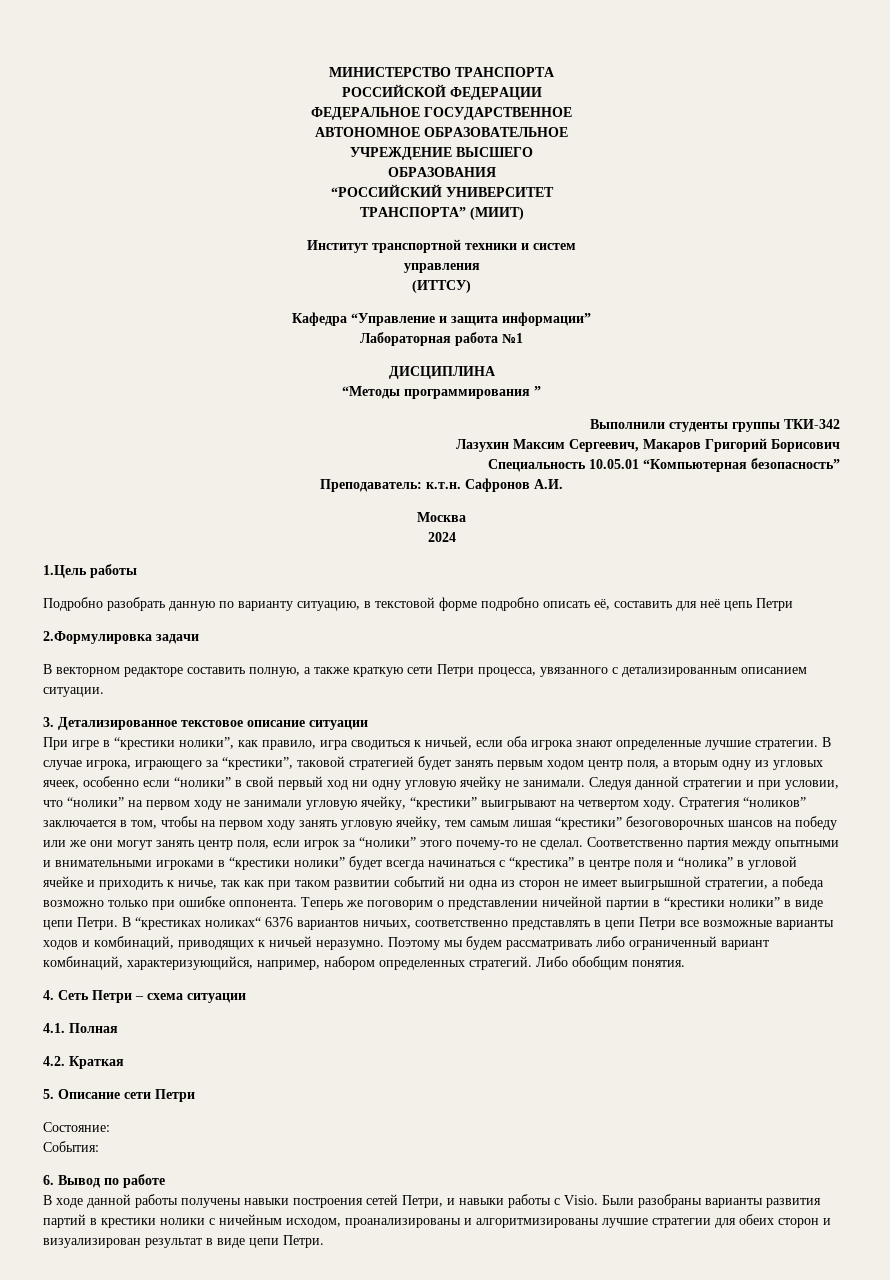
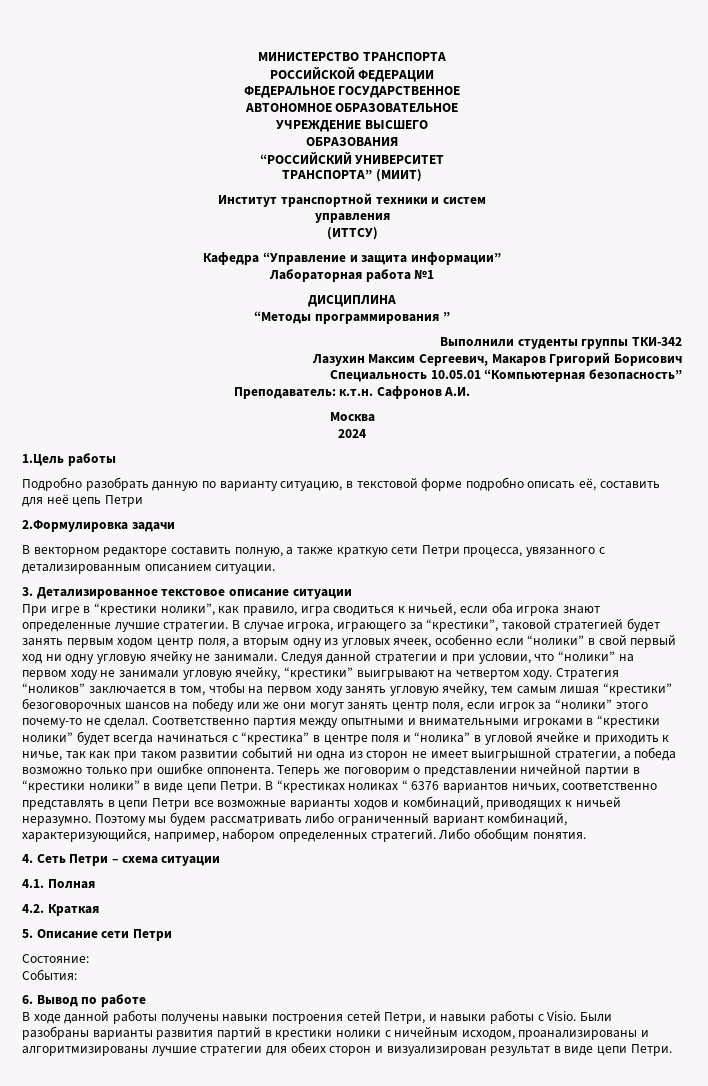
- В “крестиках ноликах“ 6376 вариантов ничьих, соответственно представлять в цепи Петри все возможные варианты ходов и комбинаций, приводящих к ничьей неразумно.
+ В “крестиках ноликах “ 6376 вариантов ничьих, соответственно представлять в цепи Петри все возможные варианты ходов и комбинаций, приводящих к ничьей неразумно.

